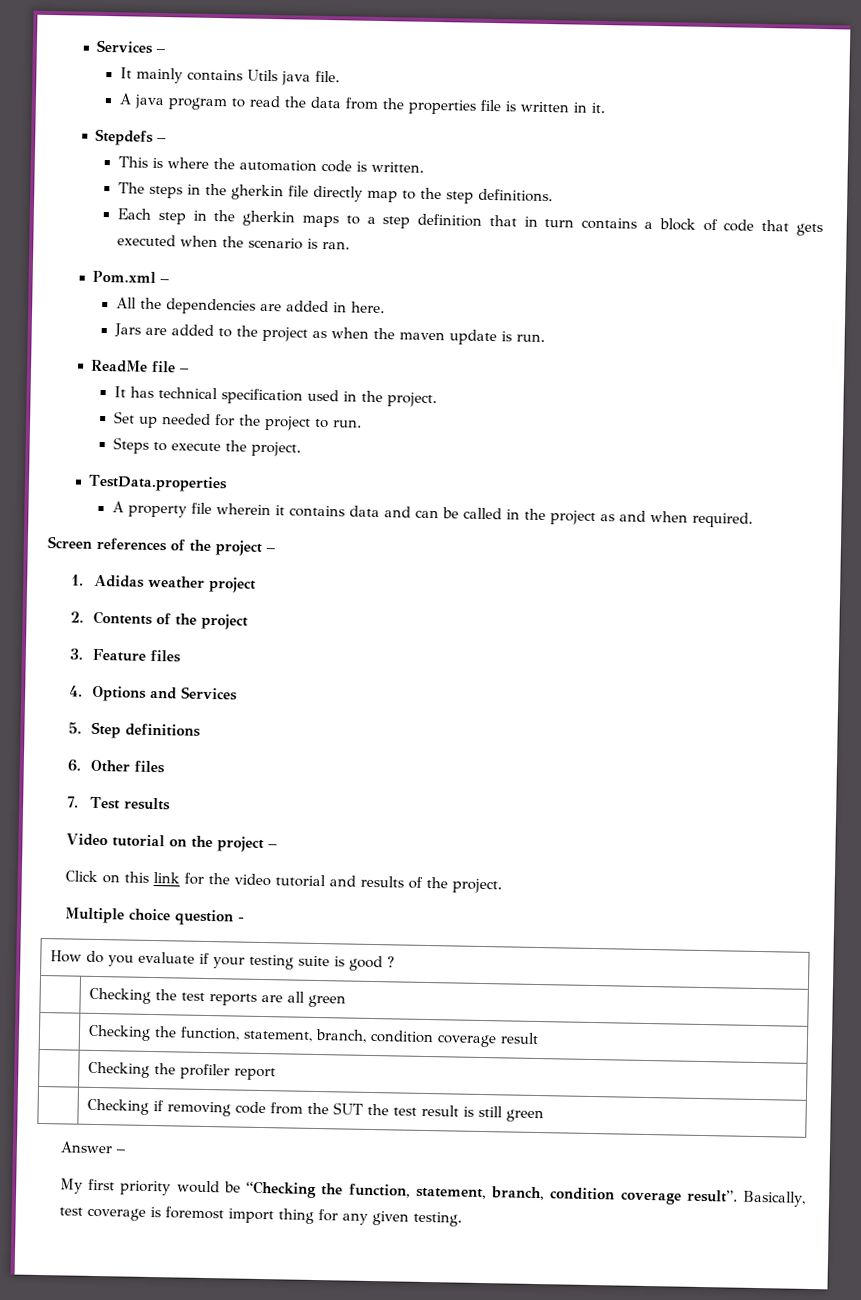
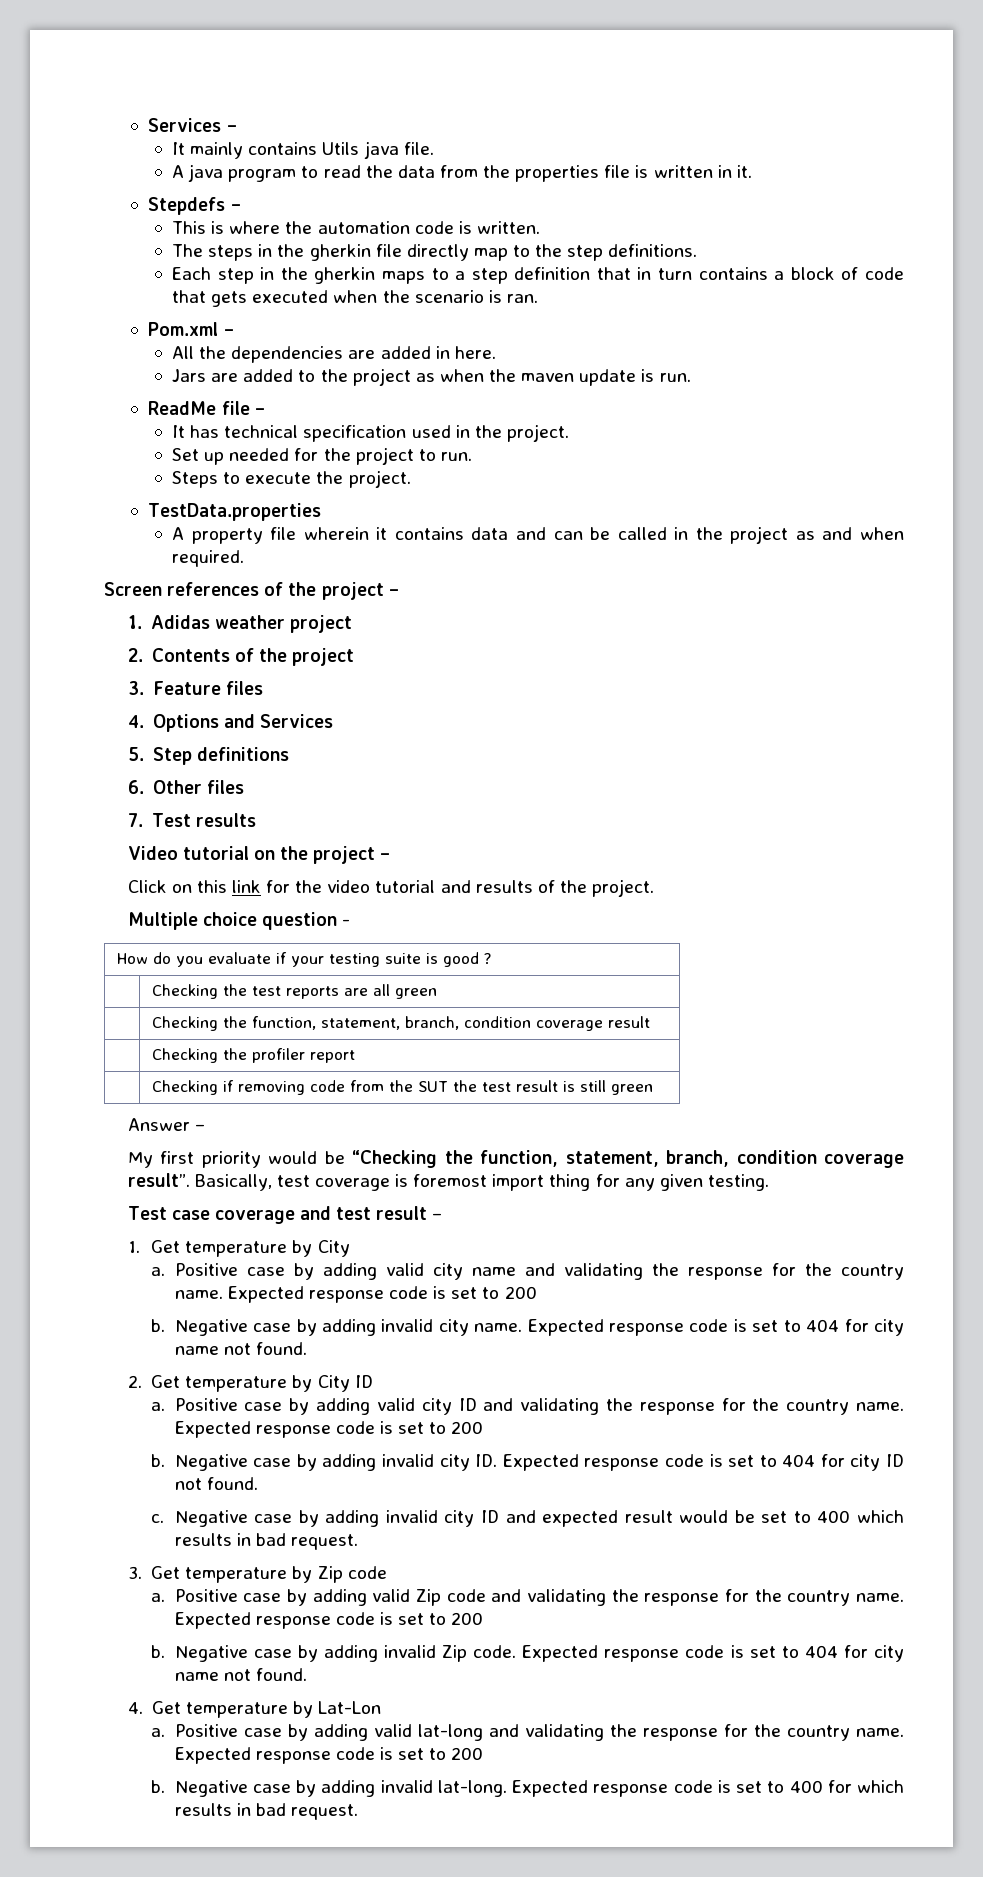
+ Test case coverage and test result –
+ 1. Get temperature by City
+ a. Positive case by adding valid city name and validating the response for the country name. Expected response code is set to 200
+ b. Negative case by adding invalid city name. Expected response code is set to 404 for city name not found.
+ 2. Get temperature by City ID
+ a. Positive case by adding valid city ID and validating the response for the country name. Expected response code is set to 200
+ b. Negative case by adding invalid city ID. Expected response code is set to 404 for city ID not found.
+ c. Negative case by adding invalid city ID and expected result would be set to 400 which results in bad request.
+ 3. Get temperature by Zip code
+ a. Positive case by adding valid Zip code and validating the response for the country name. Expected response code is set to 200
+ b. Negative case by adding invalid Zip code. Expected response code is set to 404 for city name not found.
+ 4. Get temperature by Lat-Lon
+ a. Positive case by adding valid lat-long and validating the response for the country name. Expected response code is set to 200
+ b. Negative case by adding invalid lat-long. Expected response code is set to 400 for which results in bad request.

